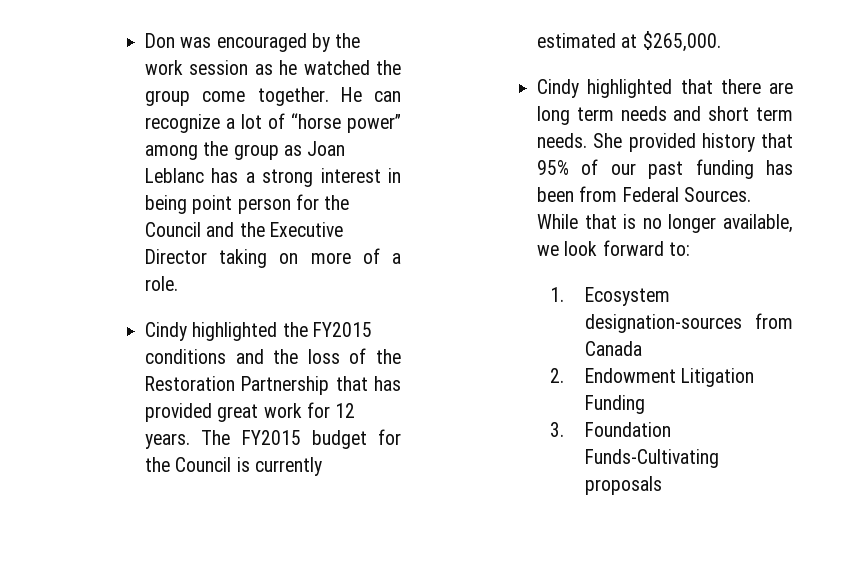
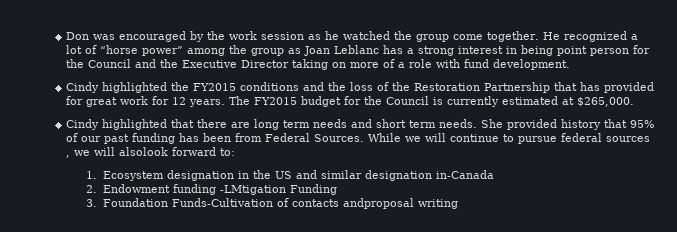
- He can recognize a lot of “horse power” among the group as Joan Leblanc has a strong interest in being point person for the Council and the Executive Director taking on more of a role.
+ He recognized a lot of “horse power” among the group as Joan Leblanc has a strong interest in being point person for the Council and the Executive Director taking on more of a role with fund development.
- Cindy highlighted the FY2015 conditions and the loss of the Restoration Partnership that has provided great work for 12 years.
+ Cindy highlighted the FY2015 conditions and the loss of the Restoration Partnership that has provided for great work for 12 years.
- While that is no longer available, we look forward to:
- 1. Ecosystem designation-sources from Canada
+ While we will continue to pursue federal sources , we will alsolook forward to:
+ 1. Ecosystem designation in the US and similar designation in-Canada
- 2. Endowment Litigation Funding
+ 2. Endowment funding -LMtigation Funding
- 3. Foundation Funds-Cultivating proposals
+ 3. Foundation Funds-Cultivation of contacts andproposal writing

